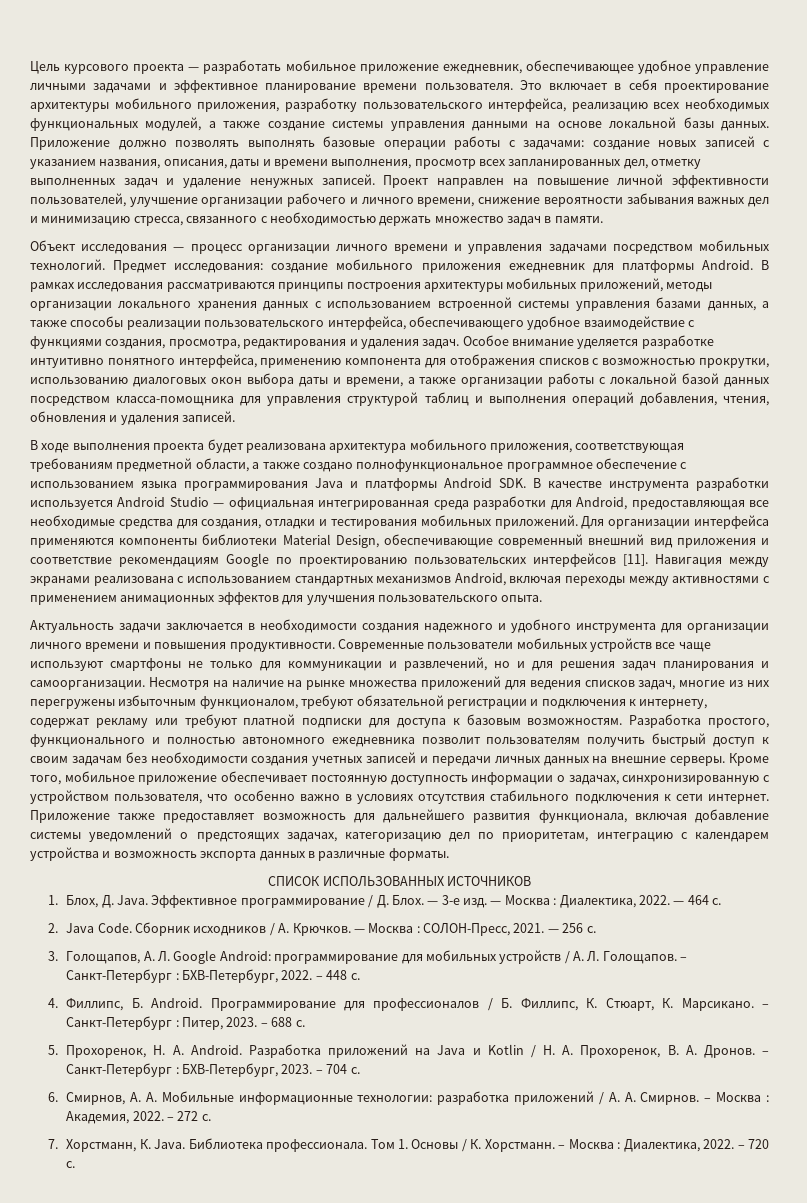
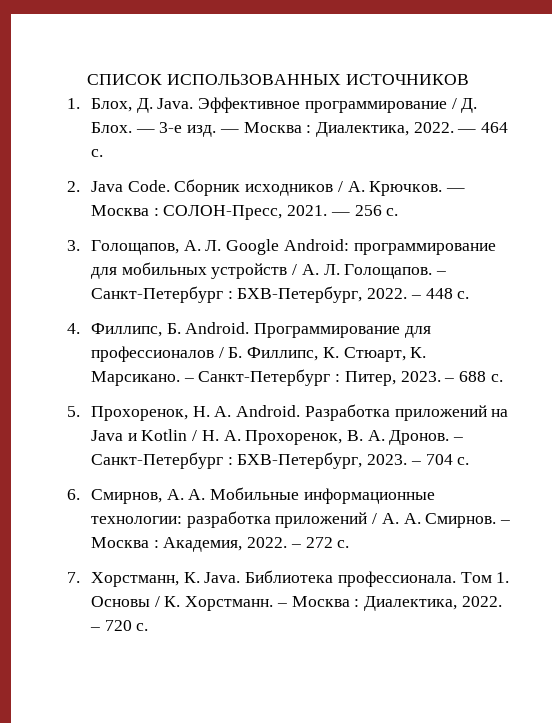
- Цель курсового проекта — разработать мобильное приложение ежедневник, обеспечивающее удобное управление личными задачами и эффективное планирование времени пользователя. Это включает в себя проектирование архитектуры мобильного приложения, разработку пользовательского интерфейса, реализацию всех необходимых функциональных модулей, а также создание системы управления данными на основе локальной базы данных. Приложение должно позволять выполнять базовые операции работы с задачами: создание новых записей с указанием названия, описания, даты и времени выполнения, просмотр всех запланированных дел, отметку выполненных задач и удаление ненужных записей. Проект направлен на повышение личной эффективности пользователей, улучшение организации рабочего и личного времени, снижение вероятности забывания важных дел и минимизацию стресса, связанного с необходимостью держать множество задач в памяти.
- Объект исследования — процесс организации личного времени и управления задачами посредством мобильных технологий. Предмет исследования: создание мобильного приложения ежедневник для платформы Android. В рамках исследования рассматриваются принципы построения архитектуры мобильных приложений, методы организации локального хранения данных с использованием встроенной системы управления базами данных, а также способы реализации пользовательского интерфейса, обеспечивающего удобное взаимодействие с функциями создания, просмотра, редактирования и удаления задач. Особое внимание уделяется разработке интуитивно понятного интерфейса, применению компонента для отображения списков с возможностью прокрутки, использованию диалоговых окон выбора даты и времени, а также организации работы с локальной базой данных посредством класса-помощника для управления структурой таблиц и выполнения операций добавления, чтения, обновления и удаления записей.
- В ходе выполнения проекта будет реализована архитектура мобильного приложения, соответствующая требованиям предметной области, а также создано полнофункциональное программное обеспечение с использованием языка программирования Java и платформы Android SDK. В качестве инструмента разработки используется Android Studio — официальная интегрированная среда разработки для Android, предоставляющая все необходимые средства для создания, отладки и тестирования мобильных приложений. Для организации интерфейса применяются компоненты библиотеки Material Design, обеспечивающие современный внешний вид приложения и соответствие рекомендациям Google по проектированию пользовательских интерфейсов [11]. Навигация между экранами реализована с использованием стандартных механизмов Android, включая переходы между активностями с применением анимационных эффектов для улучшения пользовательского опыта.
- Актуальность задачи заключается в необходимости создания надежного и удобного инструмента для организации личного времени и повышения продуктивности. Современные пользователи мобильных устройств все чаще используют смартфоны не только для коммуникации и развлечений, но и для решения задач планирования и самоорганизации. Несмотря на наличие на рынке множества приложений для ведения списков задач, многие из них перегружены избыточным функционалом, требуют обязательной регистрации и подключения к интернету, содержат рекламу или требуют платной подписки для доступа к базовым возможностям. Разработка простого, функционального и полностью автономного ежедневника позволит пользователям получить быстрый доступ к своим задачам без необходимости создания учетных записей и передачи личных данных на внешние серверы. Кроме того, мобильное приложение обеспечивает постоянную доступность информации о задачах, синхронизированную с устройством пользователя, что особенно важно в условиях отсутствия стабильного подключения к сети интернет. Приложение также предоставляет возможность для дальнейшего развития функционала, включая добавление системы уведомлений о предстоящих задачах, категоризацию дел по приоритетам, интеграцию с календарем устройства и возможность экспорта данных в различные форматы.

